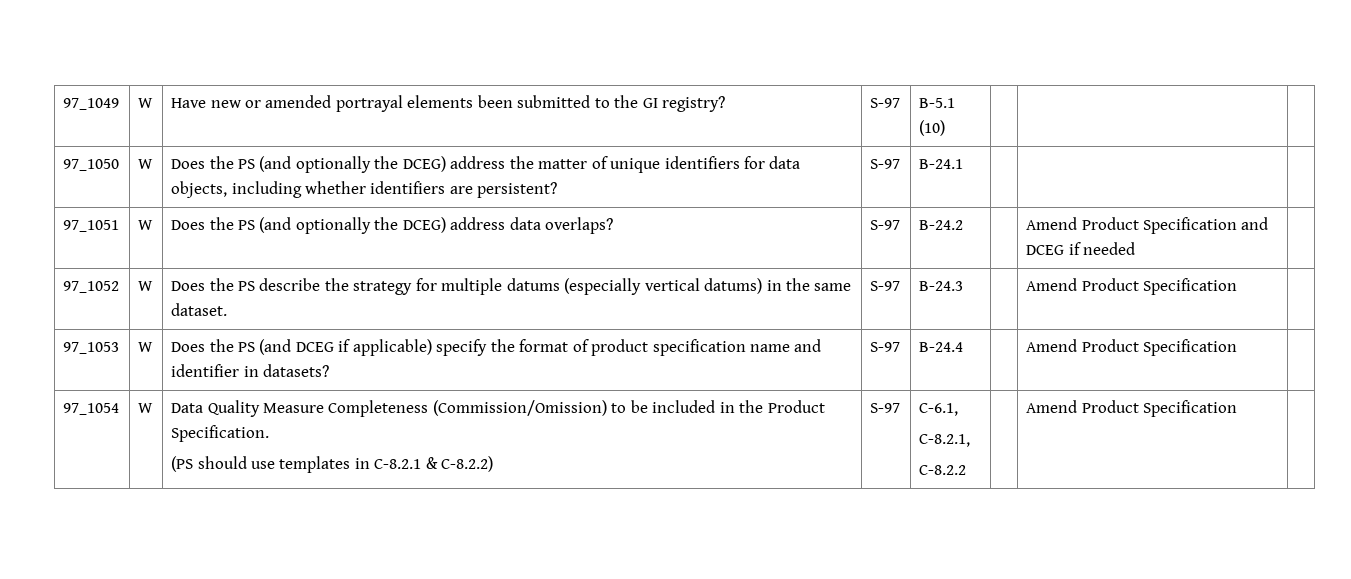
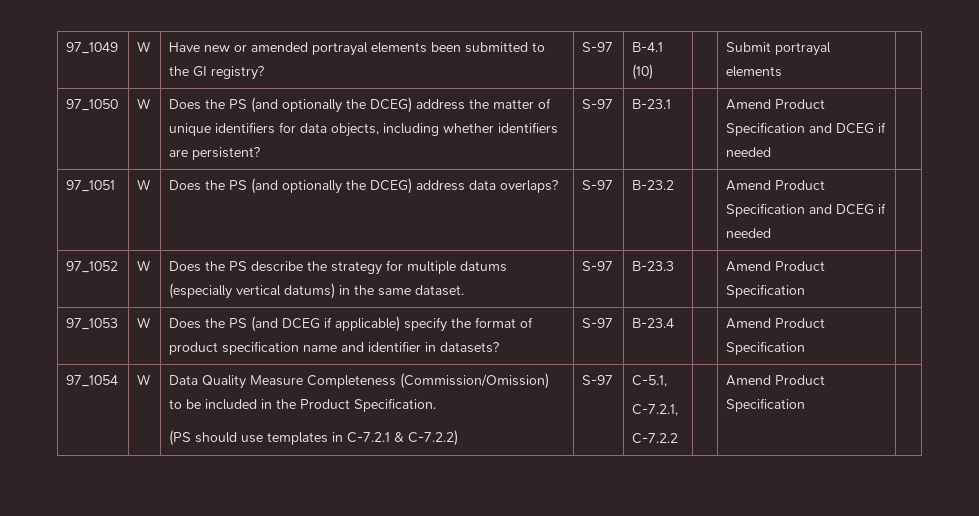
- 97_1049 | W | Have new or amended portrayal elements been submitted to the GI registry? | S-97 | B-5.1 (10) | | |
+ 97_1049 | W | Have new or amended portrayal elements been submitted to the GI registry? | S-97 | B-4.1 (10) | | Submit portrayal elements |
- 97_1050 | W | Does the PS (and optionally the DCEG) address the matter of unique identifiers for data objects, including whether identifiers are persistent? | S-97 | B-24.1 | | |
+ 97_1050 | W | Does the PS (and optionally the DCEG) address the matter of unique identifiers for data objects, including whether identifiers are persistent? | S-97 | B-23.1 | | Amend Product Specification and DCEG if needed |
- 97_1051 | W | Does the PS (and optionally the DCEG) address data overlaps? | S-97 | B-24.2 | | Amend Product Specification and DCEG if needed |
+ 97_1051 | W | Does the PS (and optionally the DCEG) address data overlaps? | S-97 | B-23.2 | | Amend Product Specification and DCEG if needed |
- 97_1052 | W | Does the PS describe the strategy for multiple datums (especially vertical datums) in the same dataset. | S-97 | B-24.3 | | Amend Product Specification |
+ 97_1052 | W | Does the PS describe the strategy for multiple datums (especially vertical datums) in the same dataset. | S-97 | B-23.3 | | Amend Product Specification |
- 97_1053 | W | Does the PS (and DCEG if applicable) specify the format of product specification name and identifier in datasets? | S-97 | B-24.4 | | Amend Product Specification |
+ 97_1053 | W | Does the PS (and DCEG if applicable) specify the format of product specification name and identifier in datasets? | S-97 | B-23.4 | | Amend Product Specification |
  97_1054 | W | Data Quality Measure Completeness (Commission/Omission) to be included in the Product Specification.
- (PS should use templates in C-8.2.1 & C-8.2.2) | S-97 | C-6.1,
- C-8.2.1,
- C-8.2.2 | | Amend Product Specification |
+ (PS should use templates in C-7.2.1 & C-7.2.2) | S-97 | C-5.1,
+ C-7.2.1,
+ C-7.2.2 | | Amend Product Specification |

